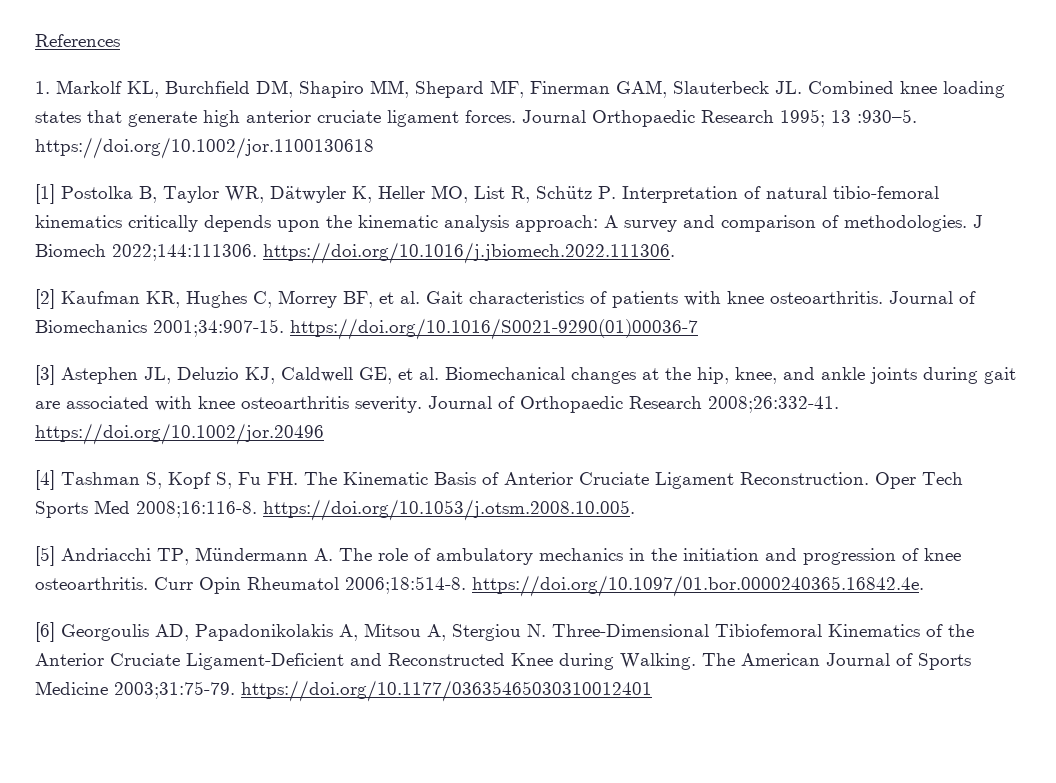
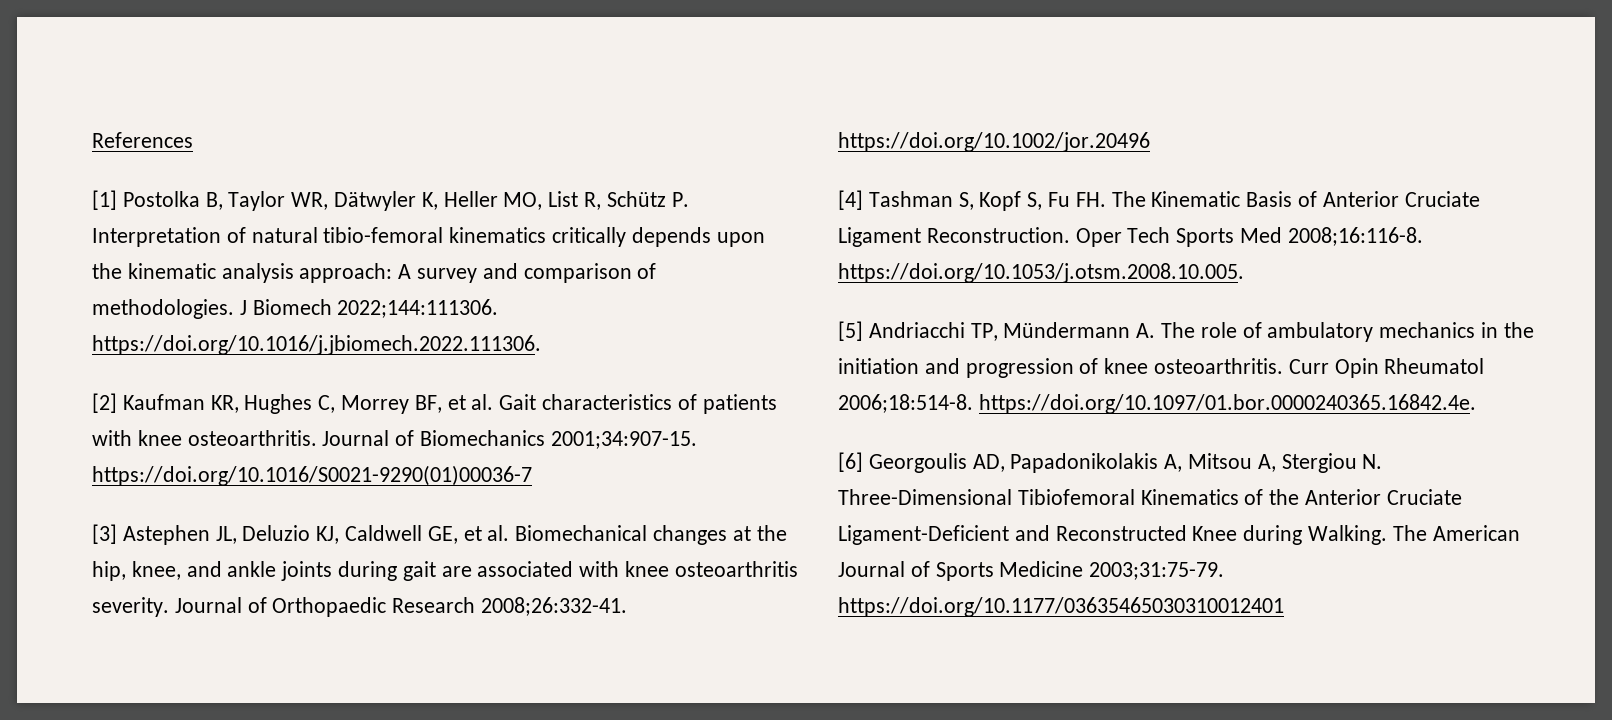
- 1. Markolf KL, Burchfield DM, Shapiro MM, Shepard MF, Finerman GAM, Slauterbeck JL. Combined knee loading states that generate high anterior cruciate ligament forces. Journal Orthopaedic Research 1995; 13 :930–5. https://doi.org/10.1002/jor.1100130618

